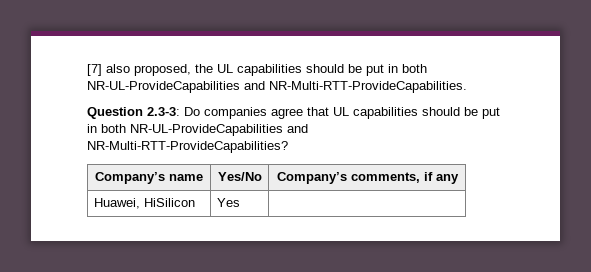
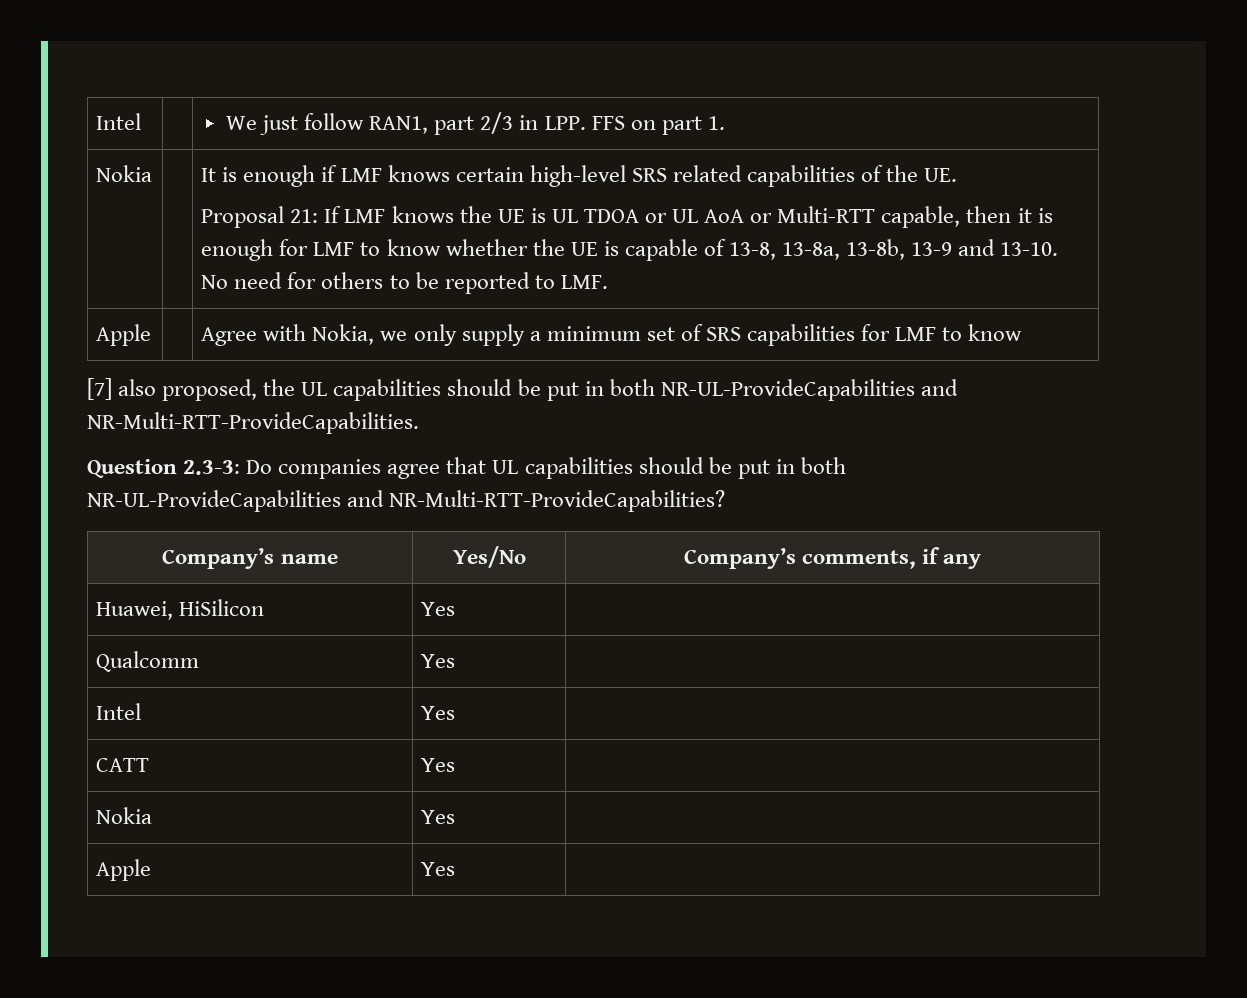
+ Intel | | We just follow RAN1, part 2/3 in LPP. FFS on part 1.
+ Nokia | | It is enough if LMF knows certain high-level SRS related capabilities of the UE.
+ Proposal 21: If LMF knows the UE is UL TDOA or UL AoA or Multi-RTT capable, then it is enough for LMF to know whether the UE is capable of 13-8, 13-8a, 13-8b, 13-9 and 13-10. No need for others to be reported to LMF.
+ Apple | | Agree with Nokia, we only supply a minimum set of SRS capabilities for LMF to know
+ Qualcomm | Yes |
+ Intel | Yes |
+ CATT | Yes |
+ Nokia | Yes |
+ Apple | Yes |

